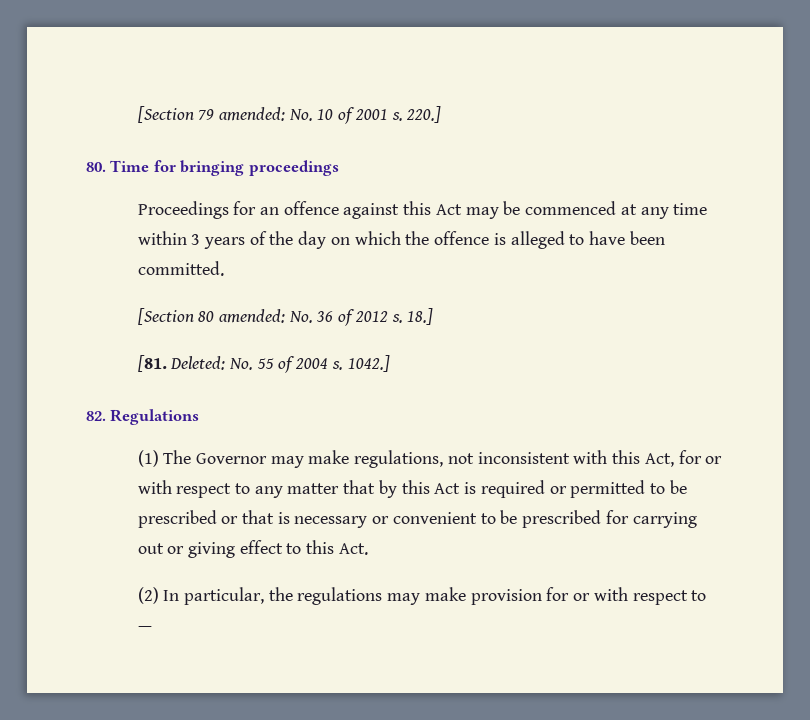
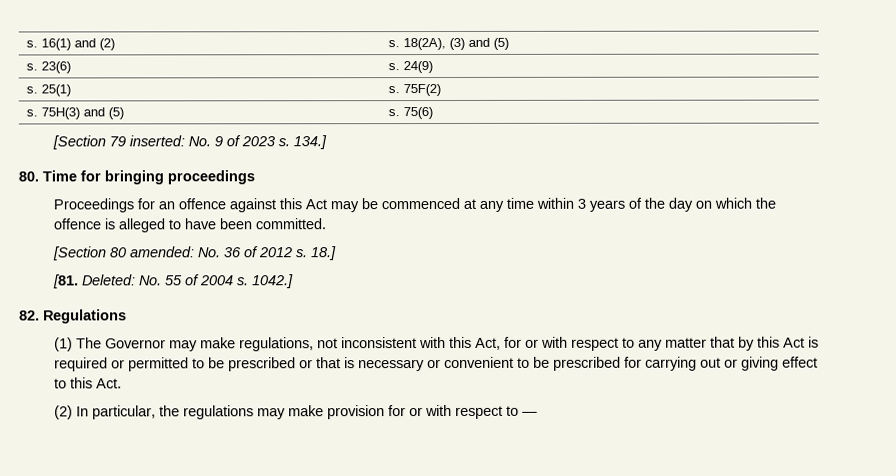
- [Section 79 amended: No. 10 of 2001 s. 220.]
+ s. 16(1) and (2) | s. 18(2A), (3) and (5)
+ s. 23(6) | s. 24(9)
+ s. 25(1) | s. 75F(2)
+ s. 75H(3) and (5) | s. 75(6)
+ [Section 79 inserted: No. 9 of 2023 s. 134.]

